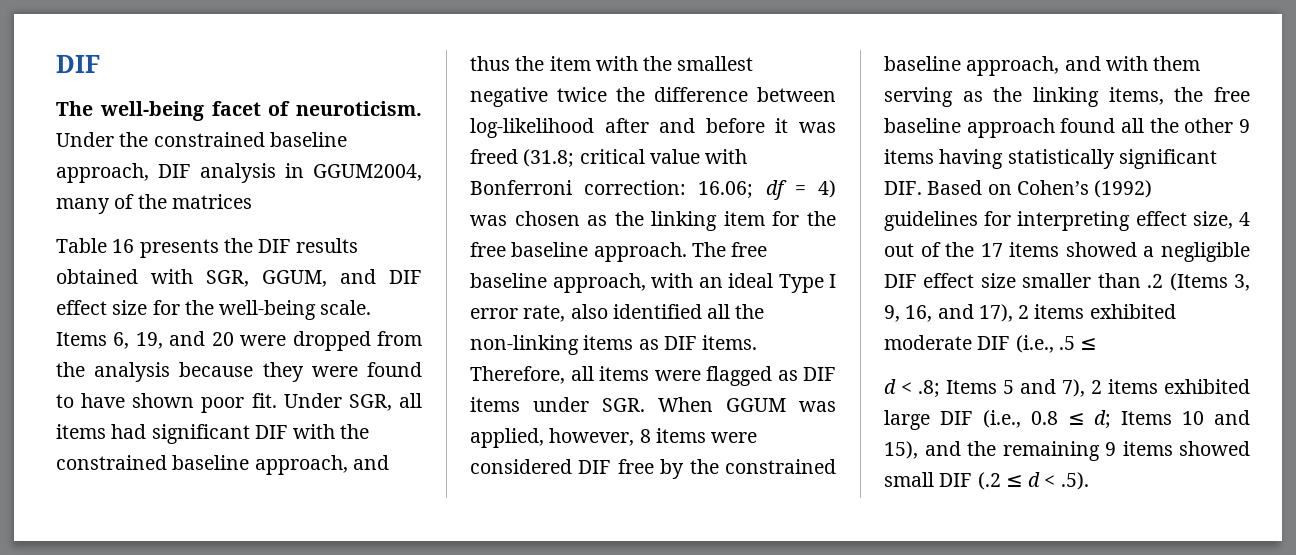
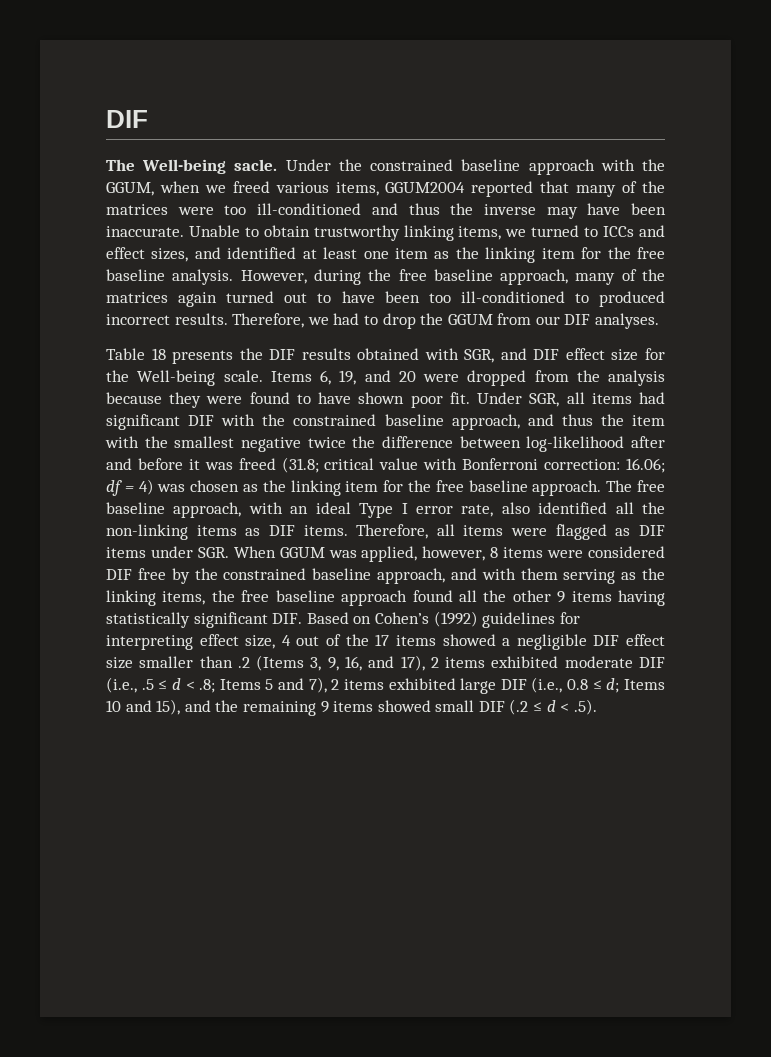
- The well-being facet of neuroticism. Under the constrained baseline approach, DIF analysis in GGUM2004, many of the matrices
+ The Well-being sacle. Under the constrained baseline approach with the GGUM, when we freed various items, GGUM2004 reported that many of the matrices were too ill-conditioned and thus the inverse may have been inaccurate. Unable to obtain trustworthy linking items, we turned to ICCs and effect sizes, and identified at least one item as the linking item for the free baseline analysis. However, during the free baseline approach, many of the matrices again turned out to have been too ill-conditioned to produced incorrect results. Therefore, we had to drop the GGUM from our DIF analyses.
- Table 16 presents the DIF results obtained with SGR, GGUM, and DIF effect size for the well-being scale.
+ Table 18 presents the DIF results obtained with SGR, and DIF effect size for the Well-being scale.
- Therefore, all items were flagged as DIF items under SGR. When GGUM was applied, however, 8 items were considered DIF free by the constrained baseline approach, and with them serving as the linking items, the free baseline approach found all the other 9 items having statistically significant DIF. Based on Cohen’s (1992) guidelines for interpreting effect size, 4 out of the 17 items showed a negligible DIF effect size smaller than .2 (Items 3, 9, 16, and 17), 2 items exhibited moderate DIF (i.e., .5 ≤
- d < .8;
+ Therefore, all items were flagged as DIF items under SGR. When GGUM was applied, however, 8 items were considered DIF free by the constrained baseline approach, and with them serving as the linking items, the free baseline approach found all the other 9 items having statistically significant DIF. Based on Cohen’s (1992) guidelines for interpreting effect size, 4 out of the 17 items showed a negligible DIF effect size smaller than .2 (Items 3, 9, 16, and 17), 2 items exhibited moderate DIF (i.e., .5 ≤ d < .8;

